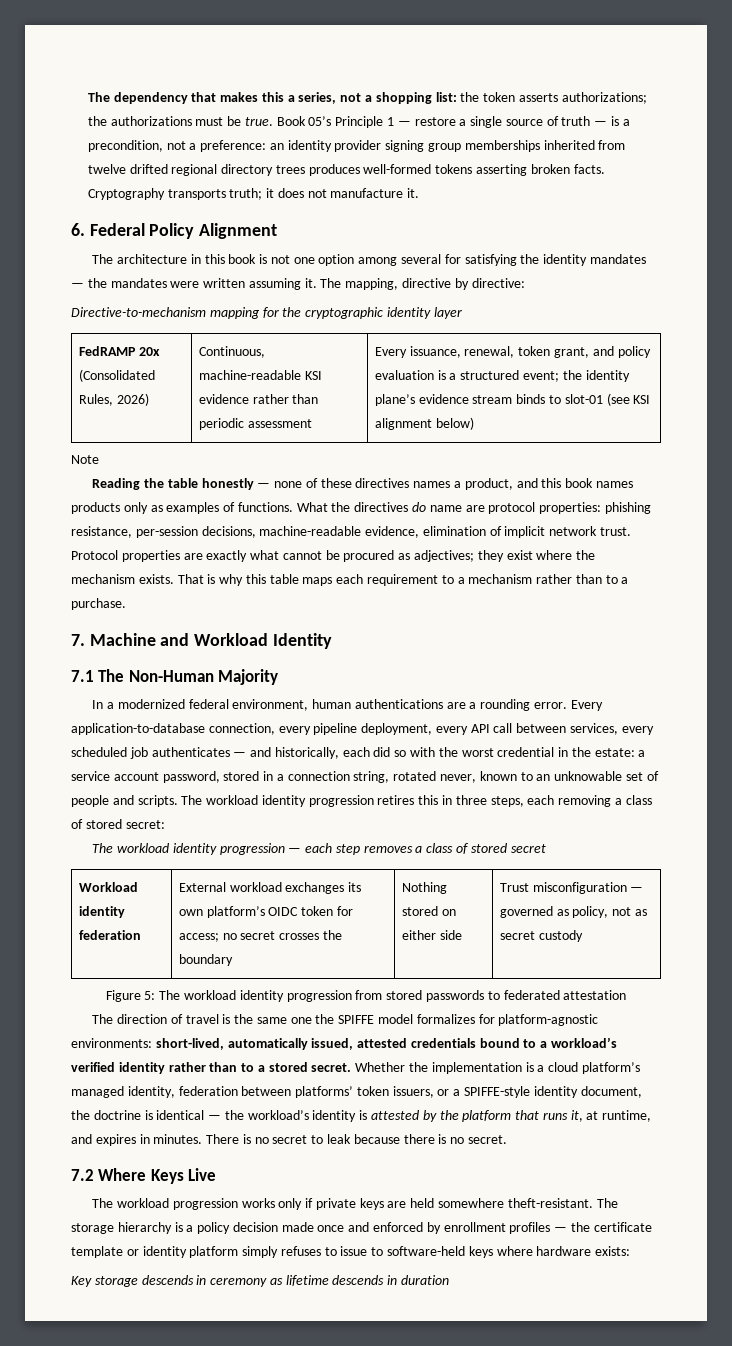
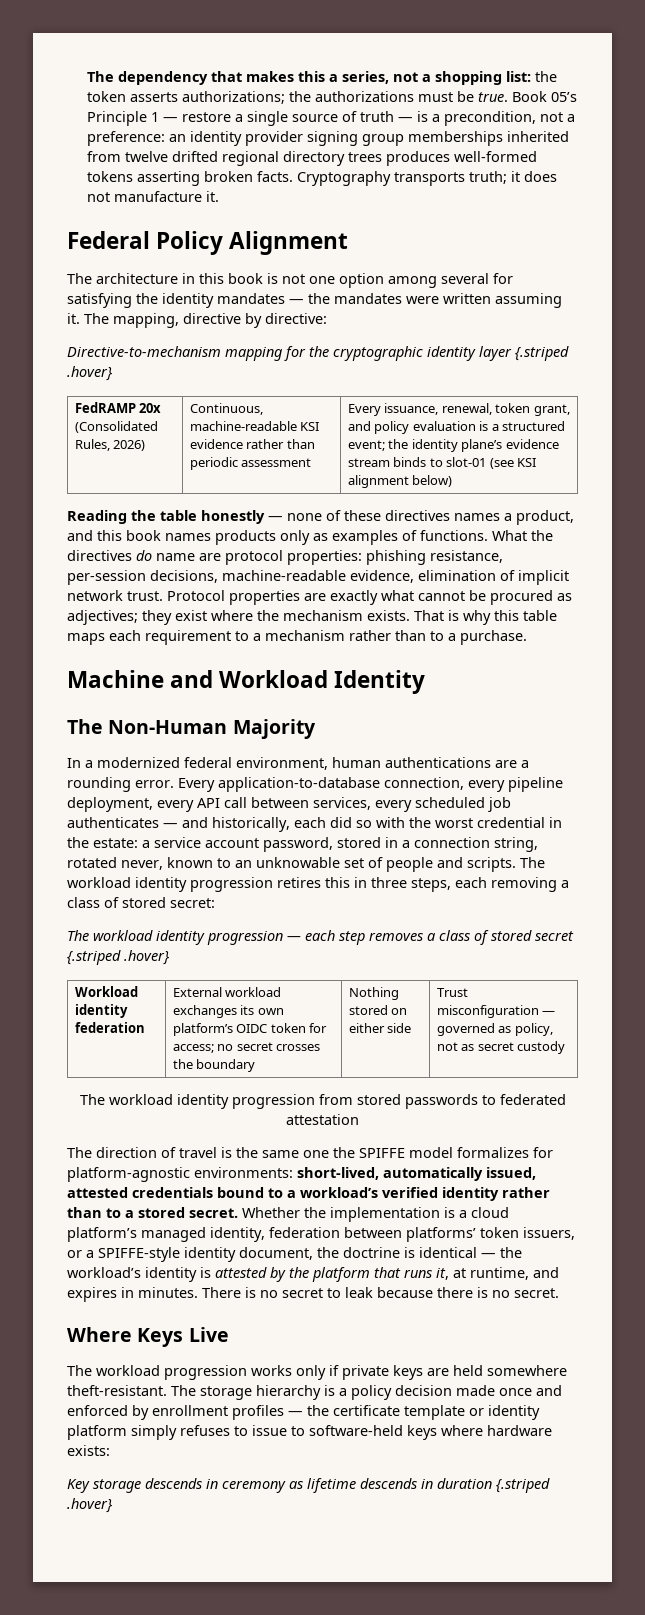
- 6. Federal Policy Alignment
+ Federal Policy Alignment
- Directive-to-mechanism mapping for the cryptographic identity layer
+ Directive-to-mechanism mapping for the cryptographic identity layer {.striped .hover}
- Note
- 7. Machine and Workload Identity
+ Machine and Workload Identity
- 7.1 The Non-Human Majority
+ The Non-Human Majority
- The workload identity progression — each step removes a class of stored secret
+ The workload identity progression — each step removes a class of stored secret {.striped .hover}
- Figure 5: The workload identity progression from stored passwords to federated attestation
+ The workload identity progression from stored passwords to federated attestation
- 7.2 Where Keys Live
+ Where Keys Live
- Key storage descends in ceremony as lifetime descends in duration
+ Key storage descends in ceremony as lifetime descends in duration {.striped .hover}

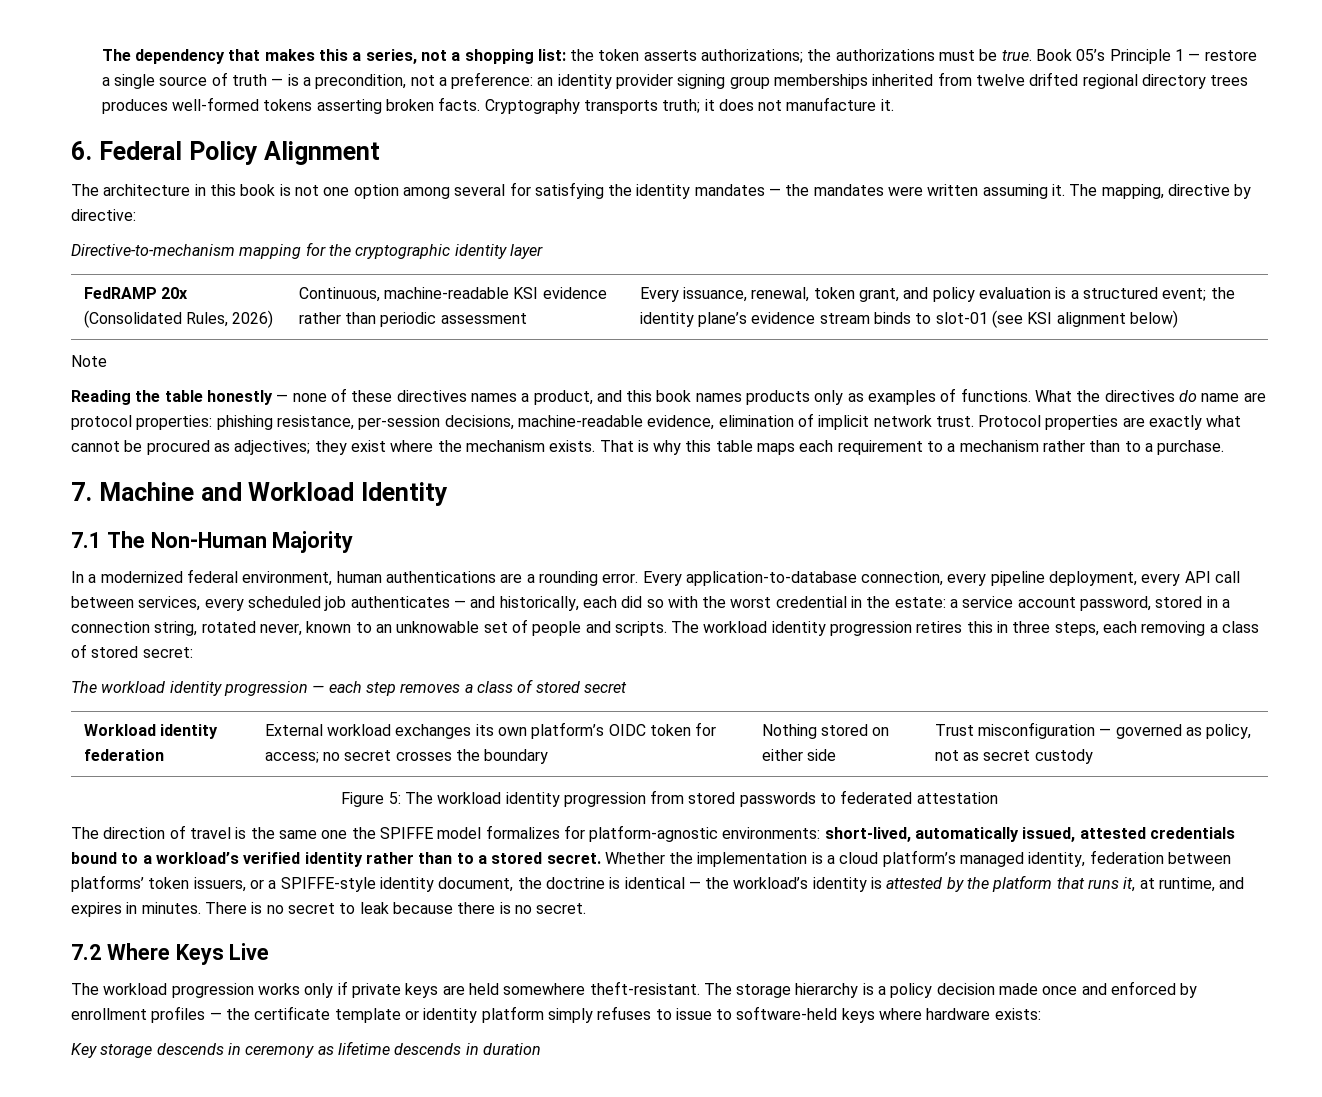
- Federal Policy Alignment
+ 6. Federal Policy Alignment
- Directive-to-mechanism mapping for the cryptographic identity layer {.striped .hover}
+ Directive-to-mechanism mapping for the cryptographic identity layer
+ Note
- Machine and Workload Identity
+ 7. Machine and Workload Identity
- The Non-Human Majority
+ 7.1 The Non-Human Majority
- The workload identity progression — each step removes a class of stored secret {.striped .hover}
+ The workload identity progression — each step removes a class of stored secret
- The workload identity progression from stored passwords to federated attestation
+ Figure 5: The workload identity progression from stored passwords to federated attestation
- Where Keys Live
+ 7.2 Where Keys Live
- Key storage descends in ceremony as lifetime descends in duration {.striped .hover}
+ Key storage descends in ceremony as lifetime descends in duration

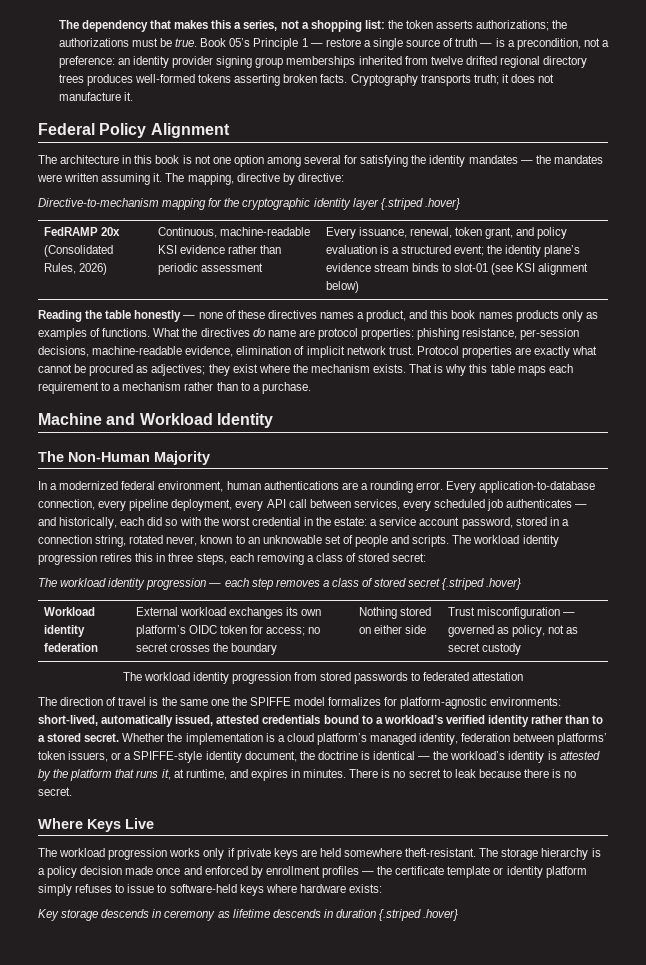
- 6. Federal Policy Alignment
+ Federal Policy Alignment
- Directive-to-mechanism mapping for the cryptographic identity layer
+ Directive-to-mechanism mapping for the cryptographic identity layer {.striped .hover}
- Note
- 7. Machine and Workload Identity
+ Machine and Workload Identity
- 7.1 The Non-Human Majority
+ The Non-Human Majority
- The workload identity progression — each step removes a class of stored secret
+ The workload identity progression — each step removes a class of stored secret {.striped .hover}
- Figure 5: The workload identity progression from stored passwords to federated attestation
+ The workload identity progression from stored passwords to federated attestation
- 7.2 Where Keys Live
+ Where Keys Live
- Key storage descends in ceremony as lifetime descends in duration
+ Key storage descends in ceremony as lifetime descends in duration {.striped .hover}

